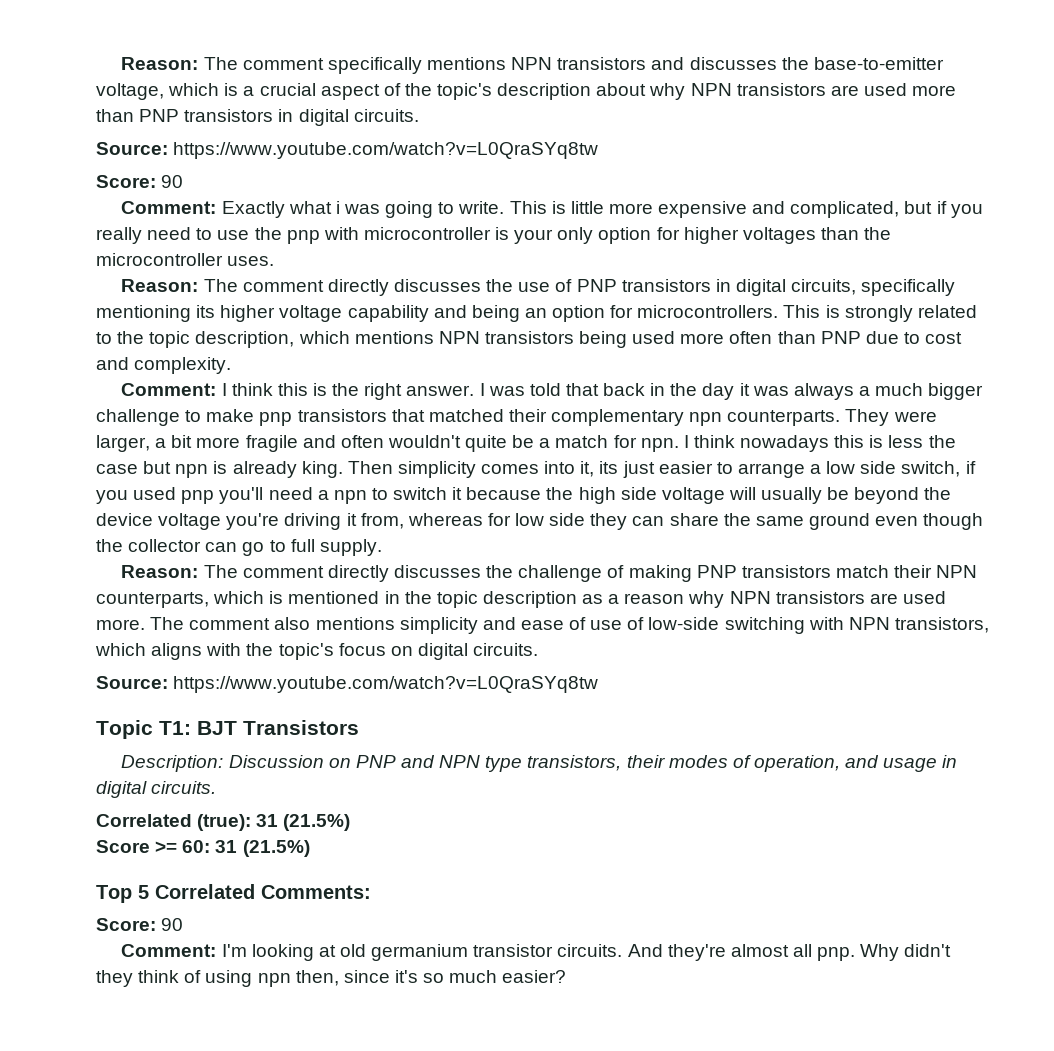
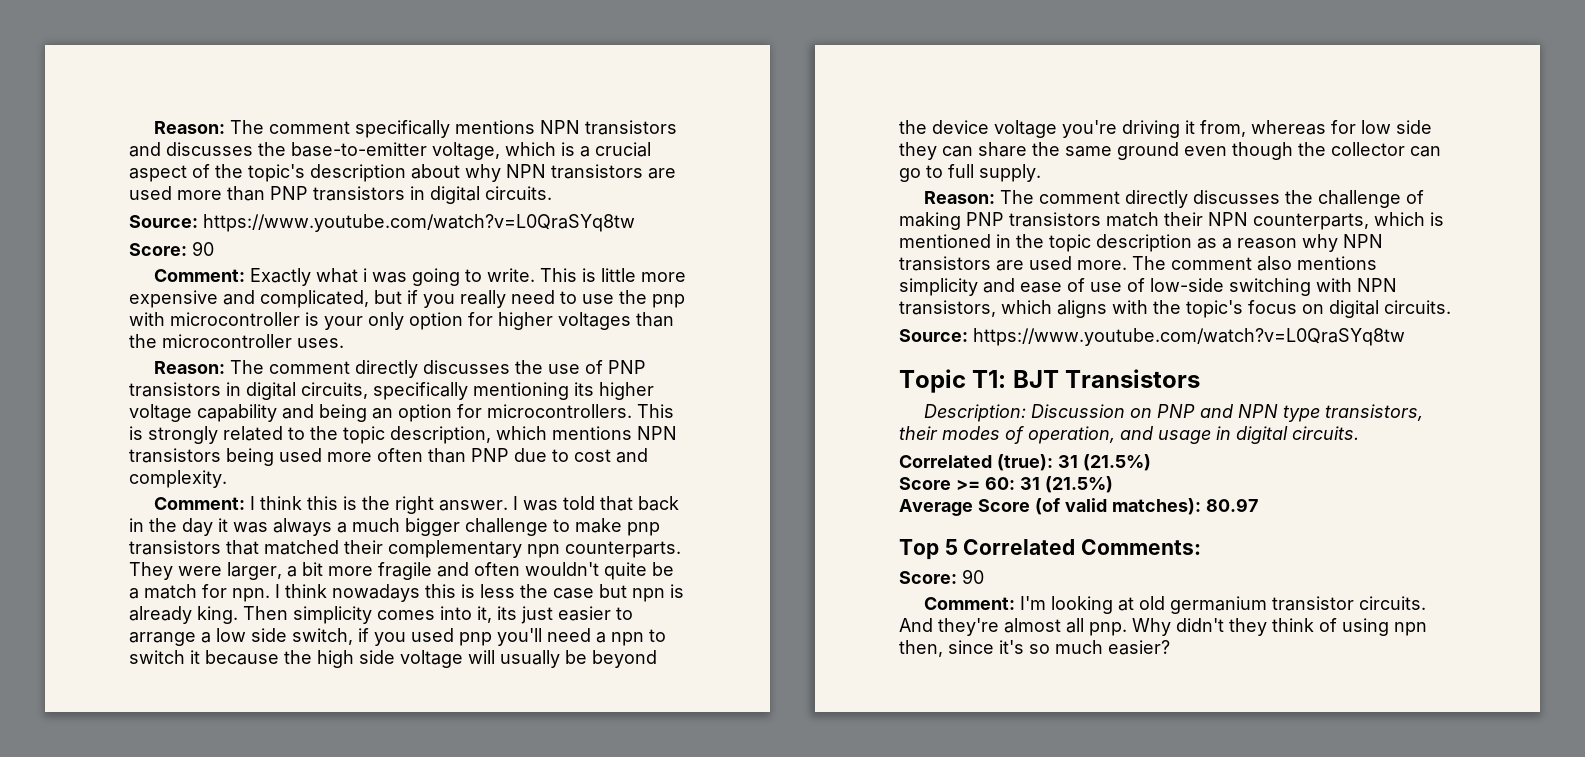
+ Average Score (of valid matches): 80.97

